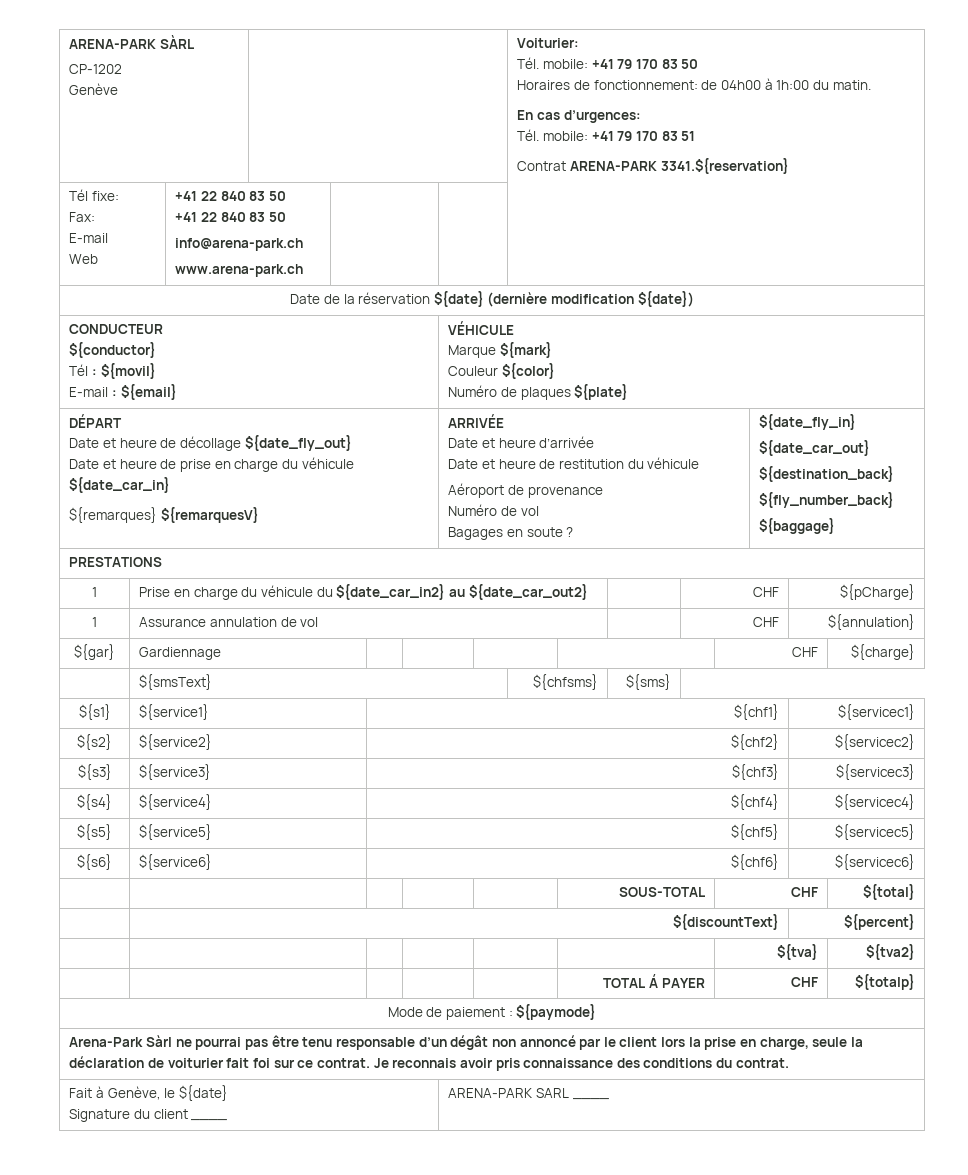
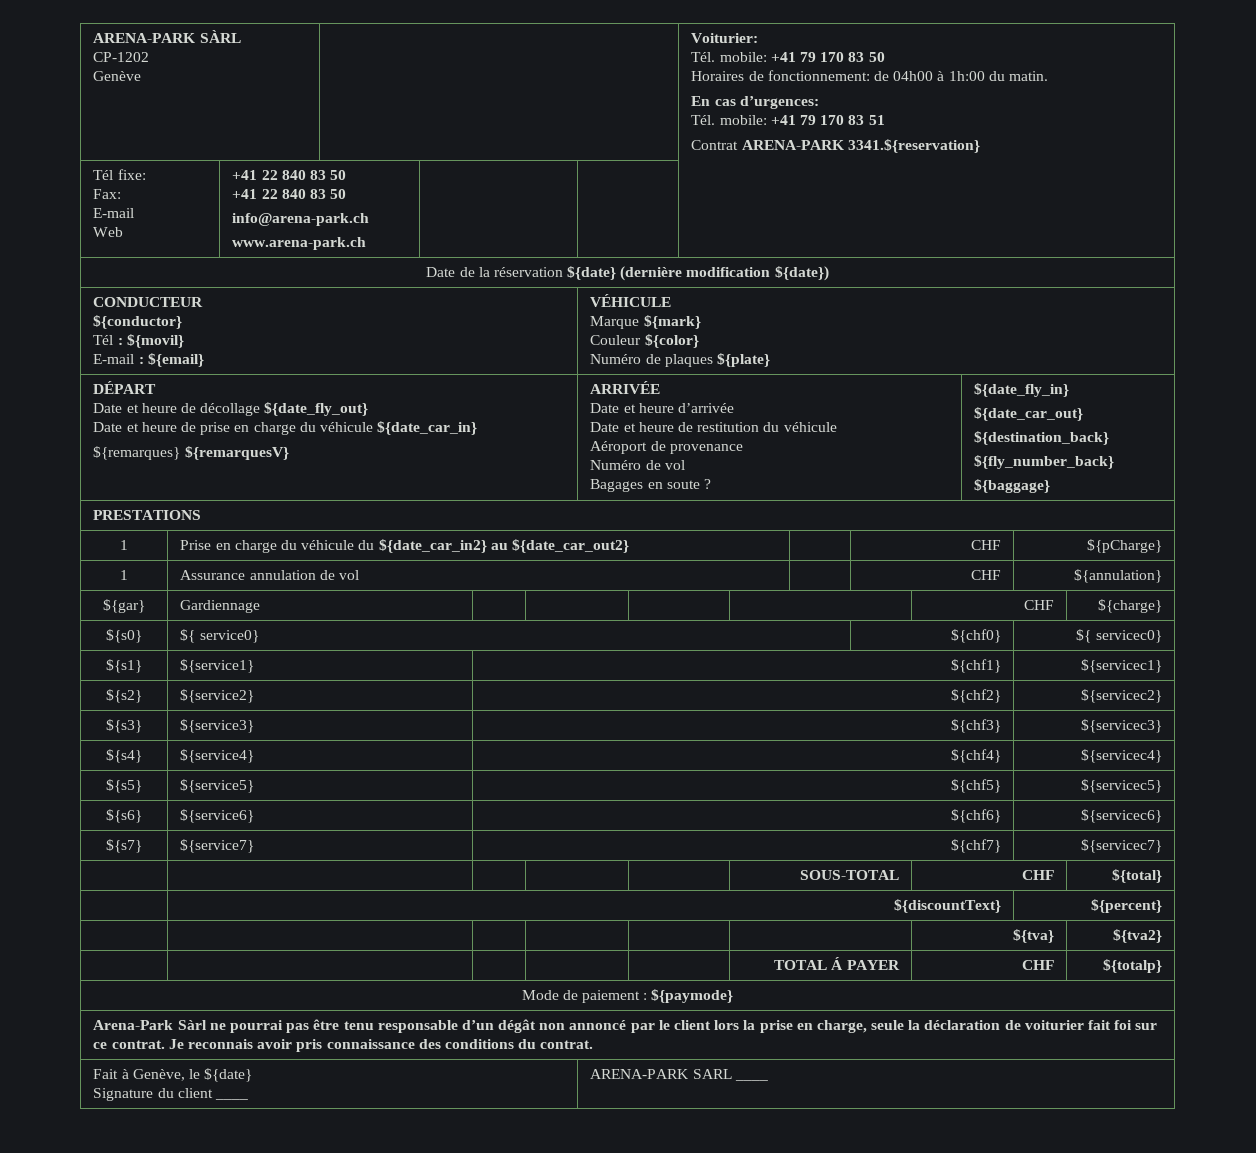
- | ${smsText} | ${chfsms} | ${sms}
+ ${s0} | ${ service0} | ${chf0} | ${ servicec0}
+ ${s7} | ${service7} | ${chf7} | ${servicec7}

